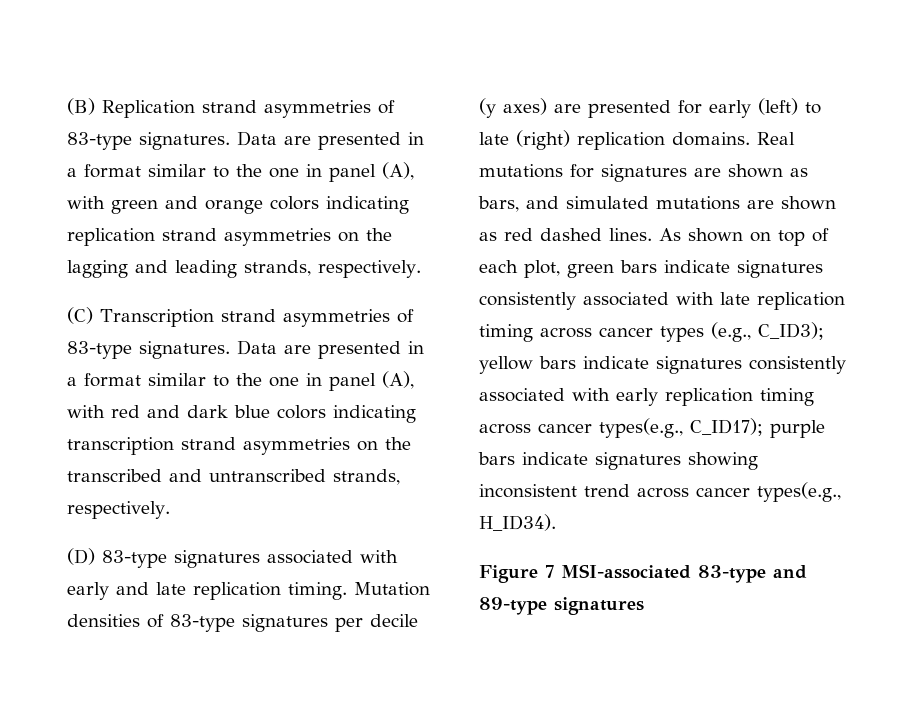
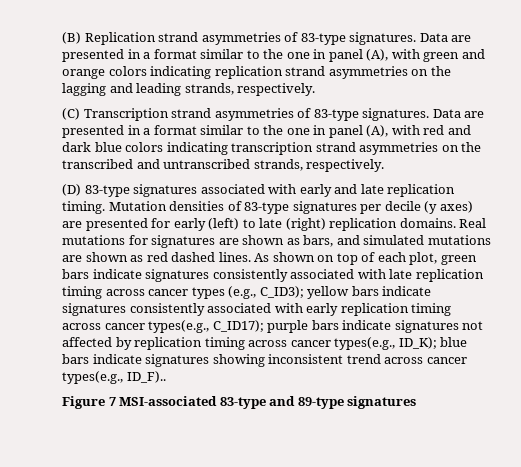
- As shown on top of each plot, green bars indicate signatures consistently associated with late replication timing across cancer types (e.g., C_ID3); yellow bars indicate signatures consistently associated with early replication timing across cancer types(e.g., C_ID17); purple bars indicate signatures showing inconsistent trend across cancer types(e.g., H_ID34).
+ As shown on top of each plot, green bars indicate signatures consistently associated with late replication timing across cancer types (e.g., C_ID3); yellow bars indicate signatures consistently associated with early replication timing across cancer types(e.g., C_ID17); purple bars indicate signatures not affected by replication timing across cancer types(e.g., ID_K); blue bars indicate signatures showing inconsistent trend across cancer types(e.g., ID_F)..

